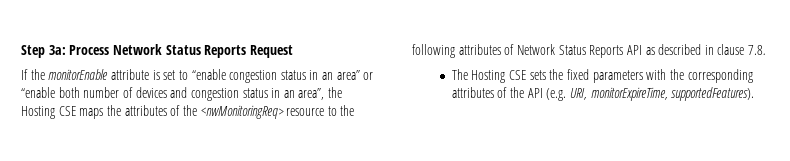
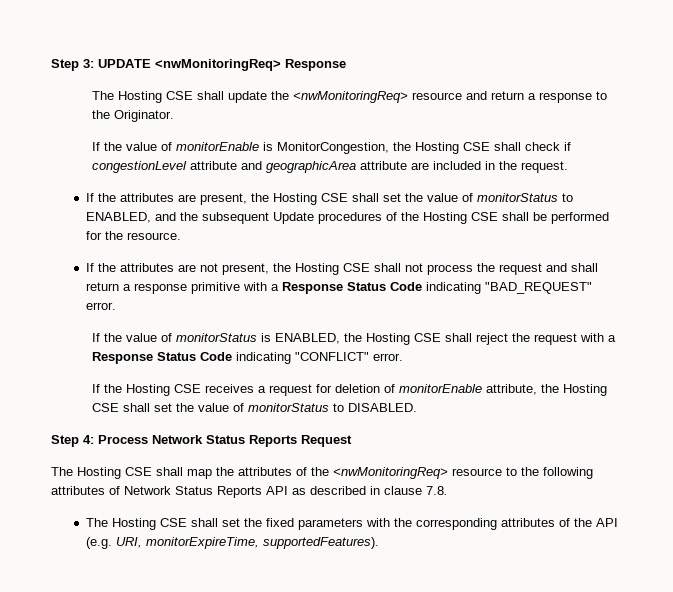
- Step 3a: Process Network Status Reports Request
+ Step 3: UPDATE <nwMonitoringReq> Response
+ The Hosting CSE shall update the <nwMonitoringReq> resource and return a response to the Originator.
+ If the value of monitorEnable is MonitorCongestion, the Hosting CSE shall check if congestionLevel attribute and geographicArea attribute are included in the request.
+ If the attributes are present, the Hosting CSE shall set the value of monitorStatus to ENABLED, and the subsequent Update procedures of the Hosting CSE shall be performed for the resource.
+ If the attributes are not present, the Hosting CSE shall not process the request and shall return a response primitive with a Response Status Code indicating "BAD_REQUEST" error.
+ If the value of monitorStatus is ENABLED, the Hosting CSE shall reject the request with a Response Status Code indicating "CONFLICT" error.
+ If the Hosting CSE receives a request for deletion of monitorEnable attribute, the Hosting CSE shall set the value of monitorStatus to DISABLED.
+ Step 4: Process Network Status Reports Request
- If the monitorEnable attribute is set to “enable congestion status in an area” or “enable both number of devices and congestion status in an area”, the Hosting CSE maps the attributes of the <nwMonitoringReq> resource to the following attributes of Network Status Reports API as described in clause 7.8.
+ The Hosting CSE shall map the attributes of the <nwMonitoringReq> resource to the following attributes of Network Status Reports API as described in clause 7.8.
- The Hosting CSE sets the fixed parameters with the corresponding attributes of the API (e.g. URI, monitorExpireTime, supportedFeatures).
+ The Hosting CSE shall set the fixed parameters with the corresponding attributes of the API (e.g. URI, monitorExpireTime, supportedFeatures).

